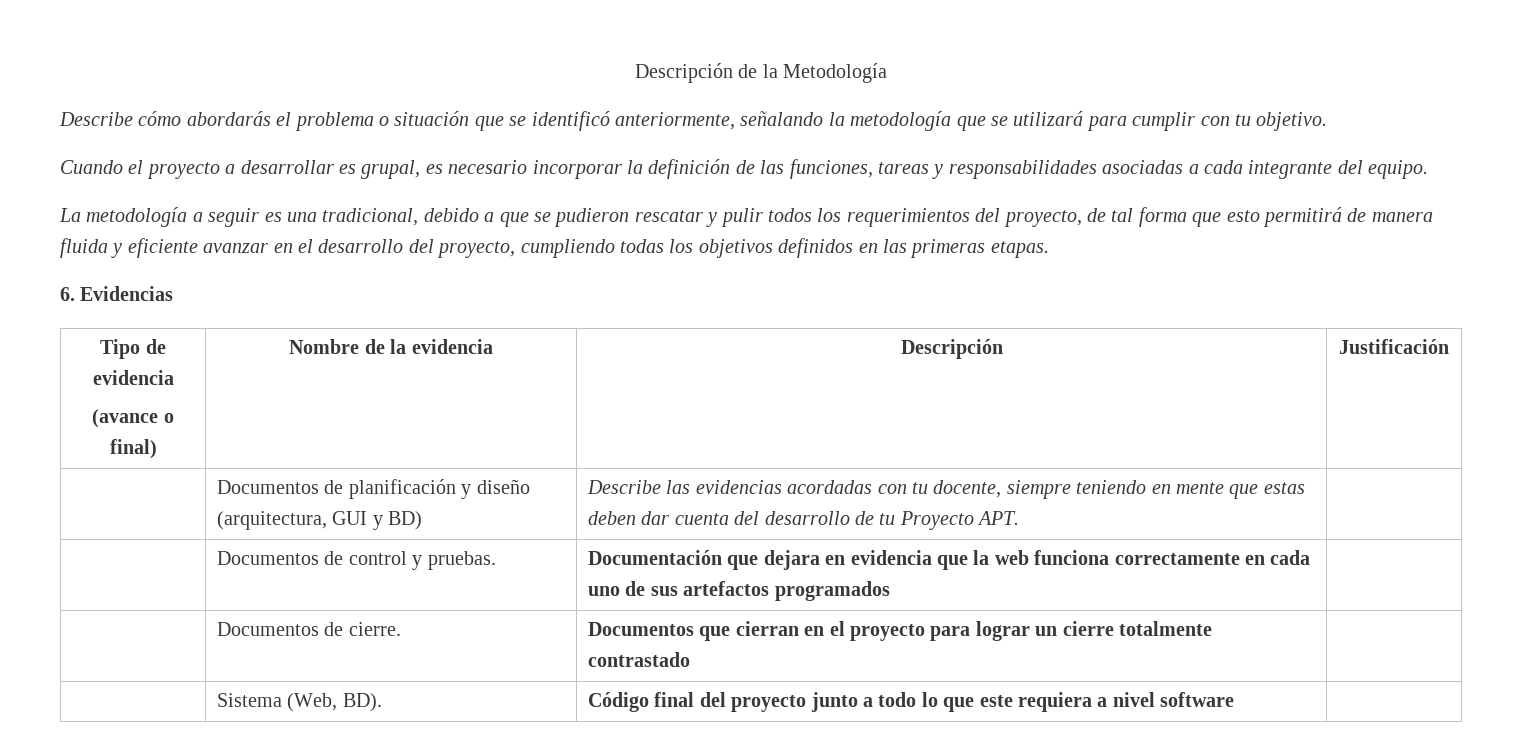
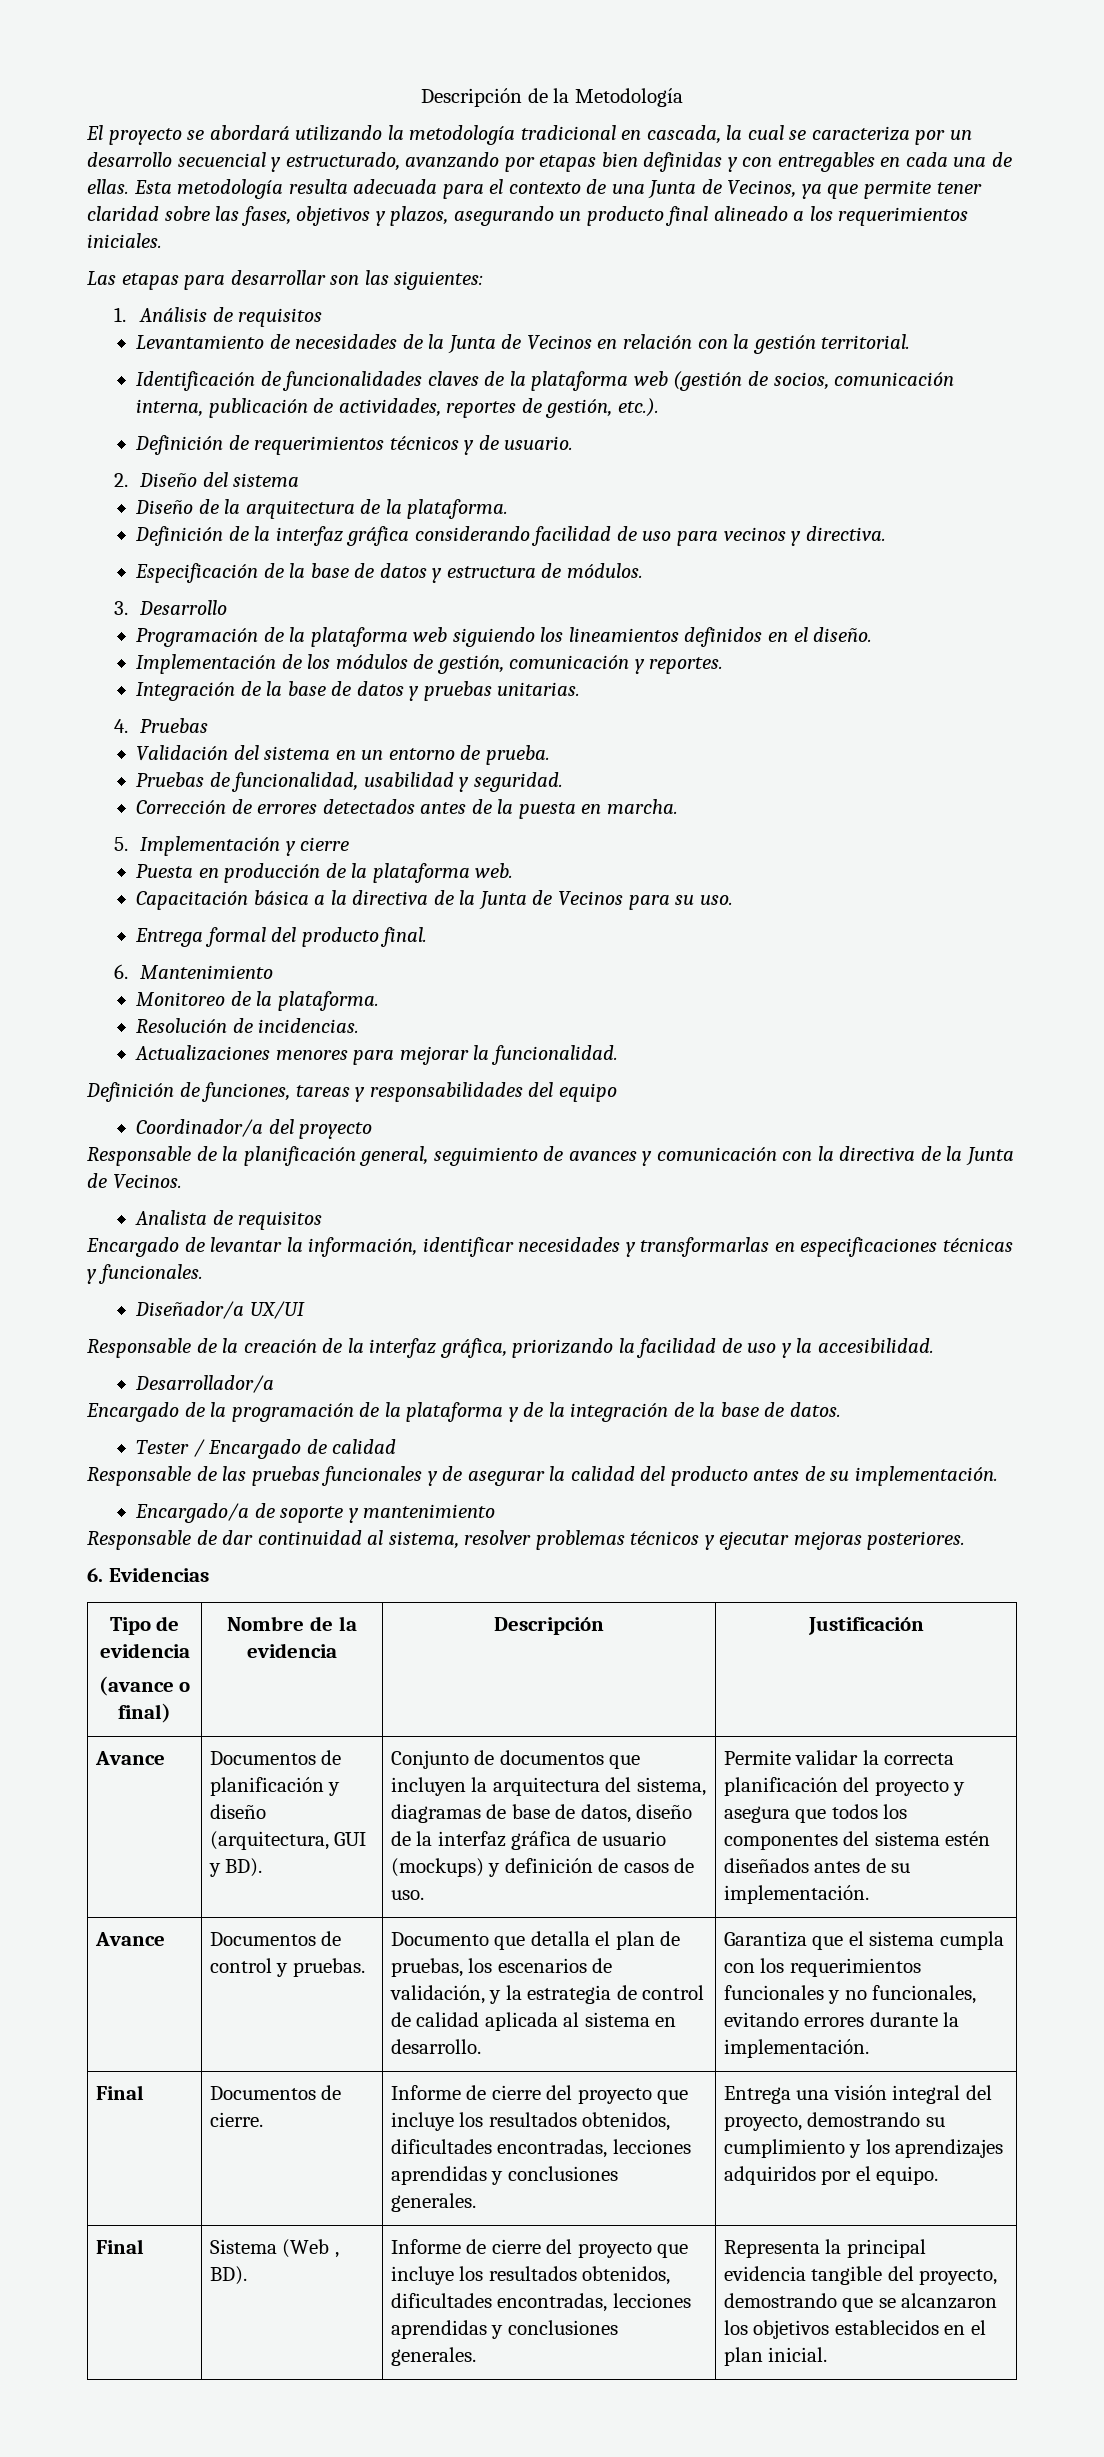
- Describe cómo abordarás el problema o situación que se identificó anteriormente, señalando la metodología que se utilizará para cumplir con tu objetivo.
- Cuando el proyecto a desarrollar es grupal, es necesario incorporar la definición de las funciones, tareas y responsabilidades asociadas a cada integrante del equipo.
- La metodología a seguir es una tradicional, debido a que se pudieron rescatar y pulir todos los requerimientos del proyecto, de tal forma que esto permitirá de manera fluida y eficiente avanzar en el desarrollo del proyecto, cumpliendo todas los objetivos definidos en las primeras etapas.
+ El proyecto se abordará utilizando la metodología tradicional en cascada, la cual se caracteriza por un desarrollo secuencial y estructurado, avanzando por etapas bien definidas y con entregables en cada una de ellas. Esta metodología resulta adecuada para el contexto de una Junta de Vecinos, ya que permite tener claridad sobre las fases, objetivos y plazos, asegurando un producto final alineado a los requerimientos iniciales.
+ Las etapas para desarrollar son las siguientes:
+ 1. Análisis de requisitos
+ Levantamiento de necesidades de la Junta de Vecinos en relación con la gestión territorial.
+ Identificación de funcionalidades claves de la plataforma web (gestión de socios, comunicación interna, publicación de actividades, reportes de gestión, etc.).
+ Definición de requerimientos técnicos y de usuario.
+ 2. Diseño del sistema
+ Diseño de la arquitectura de la plataforma.
+ Definición de la interfaz gráfica considerando facilidad de uso para vecinos y directiva.
+ Especificación de la base de datos y estructura de módulos.
+ 3. Desarrollo
+ Programación de la plataforma web siguiendo los lineamientos definidos en el diseño.
+ Implementación de los módulos de gestión, comunicación y reportes.
+ Integración de la base de datos y pruebas unitarias.
+ 4. Pruebas
+ Validación del sistema en un entorno de prueba.
+ Pruebas de funcionalidad, usabilidad y seguridad.
+ Corrección de errores detectados antes de la puesta en marcha.
+ 5. Implementación y cierre
+ Puesta en producción de la plataforma web.
+ Capacitación básica a la directiva de la Junta de Vecinos para su uso.
+ Entrega formal del producto final.
+ 6. Mantenimiento
+ Monitoreo de la plataforma.
+ Resolución de incidencias.
+ Actualizaciones menores para mejorar la funcionalidad.
+ Definición de funciones, tareas y responsabilidades del equipo
+ Coordinador/a del proyecto
+ Responsable de la planificación general, seguimiento de avances y comunicación con la directiva de la Junta de Vecinos.
+ Analista de requisitos
+ Encargado de levantar la información, identificar necesidades y transformarlas en especificaciones técnicas y funcionales.
+ Diseñador/a UX/UI
+ Responsable de la creación de la interfaz gráfica, priorizando la facilidad de uso y la accesibilidad.
+ Desarrollador/a
+ Encargado de la programación de la plataforma y de la integración de la base de datos.
+ Tester / Encargado de calidad
+ Responsable de las pruebas funcionales y de asegurar la calidad del producto antes de su implementación.
+ Encargado/a de soporte y mantenimiento
+ Responsable de dar continuidad al sistema, resolver problemas técnicos y ejecutar mejoras posteriores.
  Tipo de evidencia
  (avance o final) | Nombre de la evidencia | Descripción | Justificación
+ Avance
- Documentos de planificación y diseño (arquitectura, GUI y BD) | Describe las evidencias acordadas con tu docente, siempre teniendo en mente que estas deben dar cuenta del desarrollo de tu Proyecto APT.
+ Documentos de planificación y diseño (arquitectura, GUI y BD). | Conjunto de documentos que incluyen la arquitectura del sistema, diagramas de base de datos, diseño de la interfaz gráfica de usuario (mockups) y definición de casos de uso. | Permite validar la correcta planificación del proyecto y asegura que todos los componentes del sistema estén diseñados antes de su implementación.
+ Avance
- | Documentos de control y pruebas. | Documentación que dejara en evidencia que la web funciona correctamente en cada uno de sus artefactos programados |
- | Documentos de cierre. | Documentos que cierran en el proyecto para lograr un cierre totalmente contrastado |
- | Sistema (Web, BD). | Código final del proyecto junto a todo lo que este requiera a nivel software |
+ Documentos de control y pruebas. | Documento que detalla el plan de pruebas, los escenarios de validación, y la estrategia de control de calidad aplicada al sistema en desarrollo. | Garantiza que el sistema cumpla con los requerimientos funcionales y no funcionales, evitando errores durante la implementación.
+ Final | Documentos de cierre. | Informe de cierre del proyecto que incluye los resultados obtenidos, dificultades encontradas, lecciones aprendidas y conclusiones generales. | Entrega una visión integral del proyecto, demostrando su cumplimiento y los aprendizajes adquiridos por el equipo.
+ Final | Sistema (Web , BD). | Informe de cierre del proyecto que incluye los resultados obtenidos, dificultades encontradas, lecciones aprendidas y conclusiones generales. | Representa la principal evidencia tangible del proyecto, demostrando que se alcanzaron los objetivos establecidos en el plan inicial.

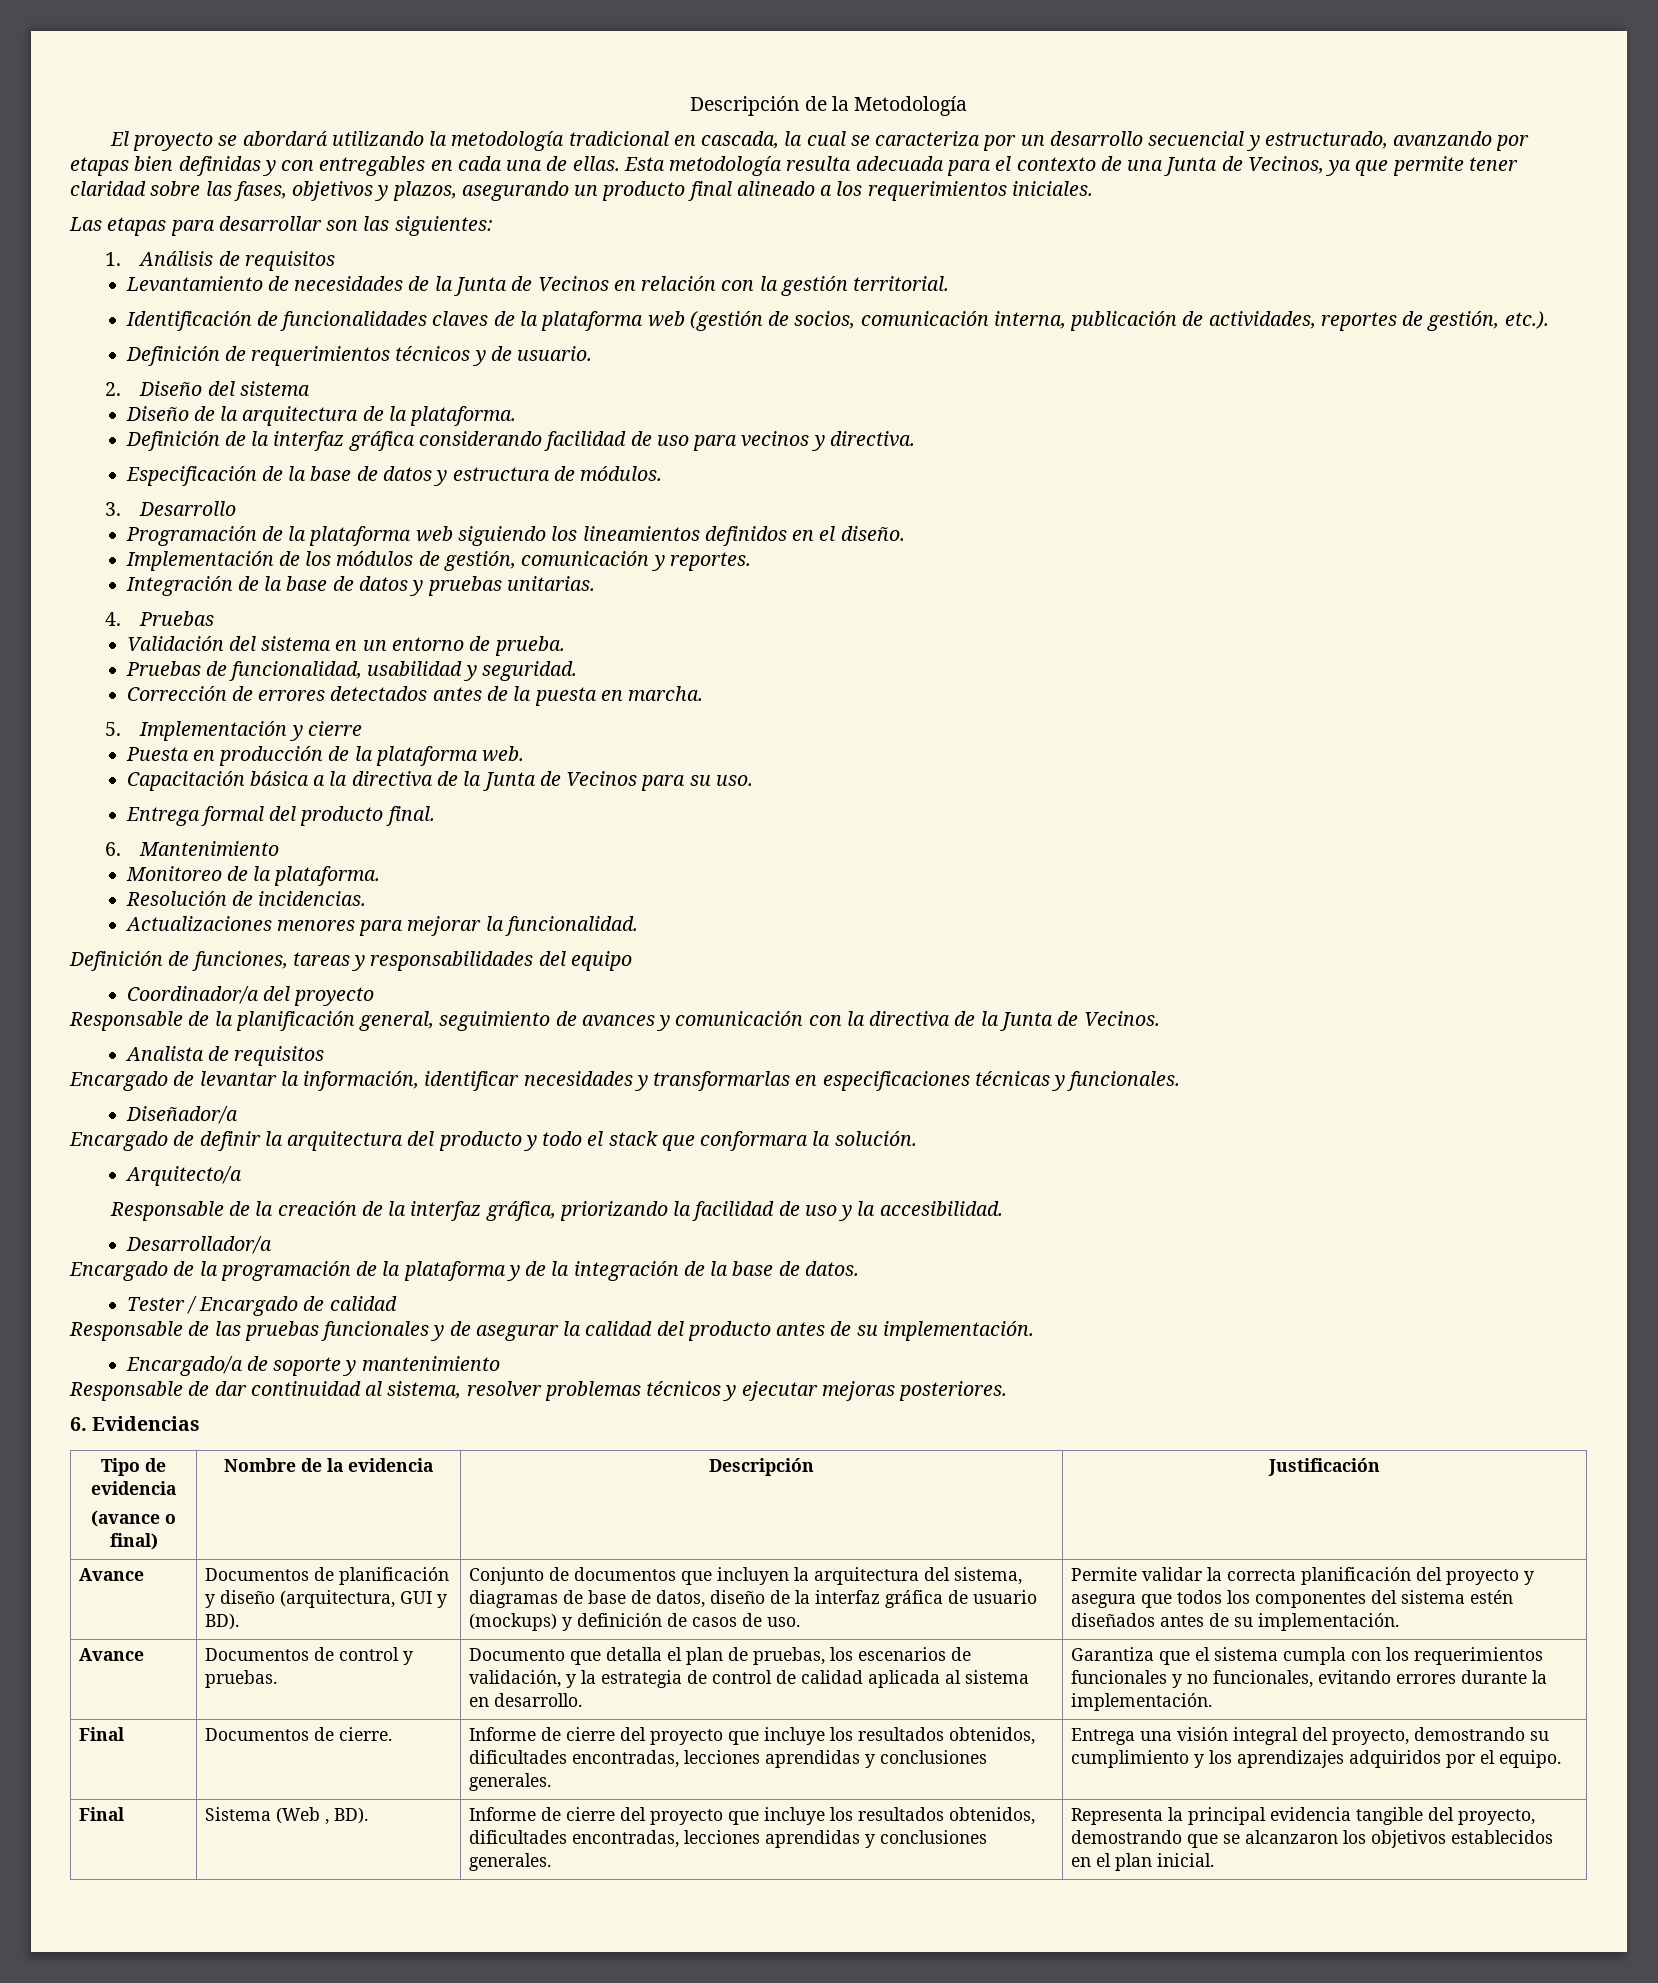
- Diseñador/a UX/UI
+ Diseñador/a
+ Encargado de definir la arquitectura del producto y todo el stack que conformara la solución.
+ Arquitecto/a

